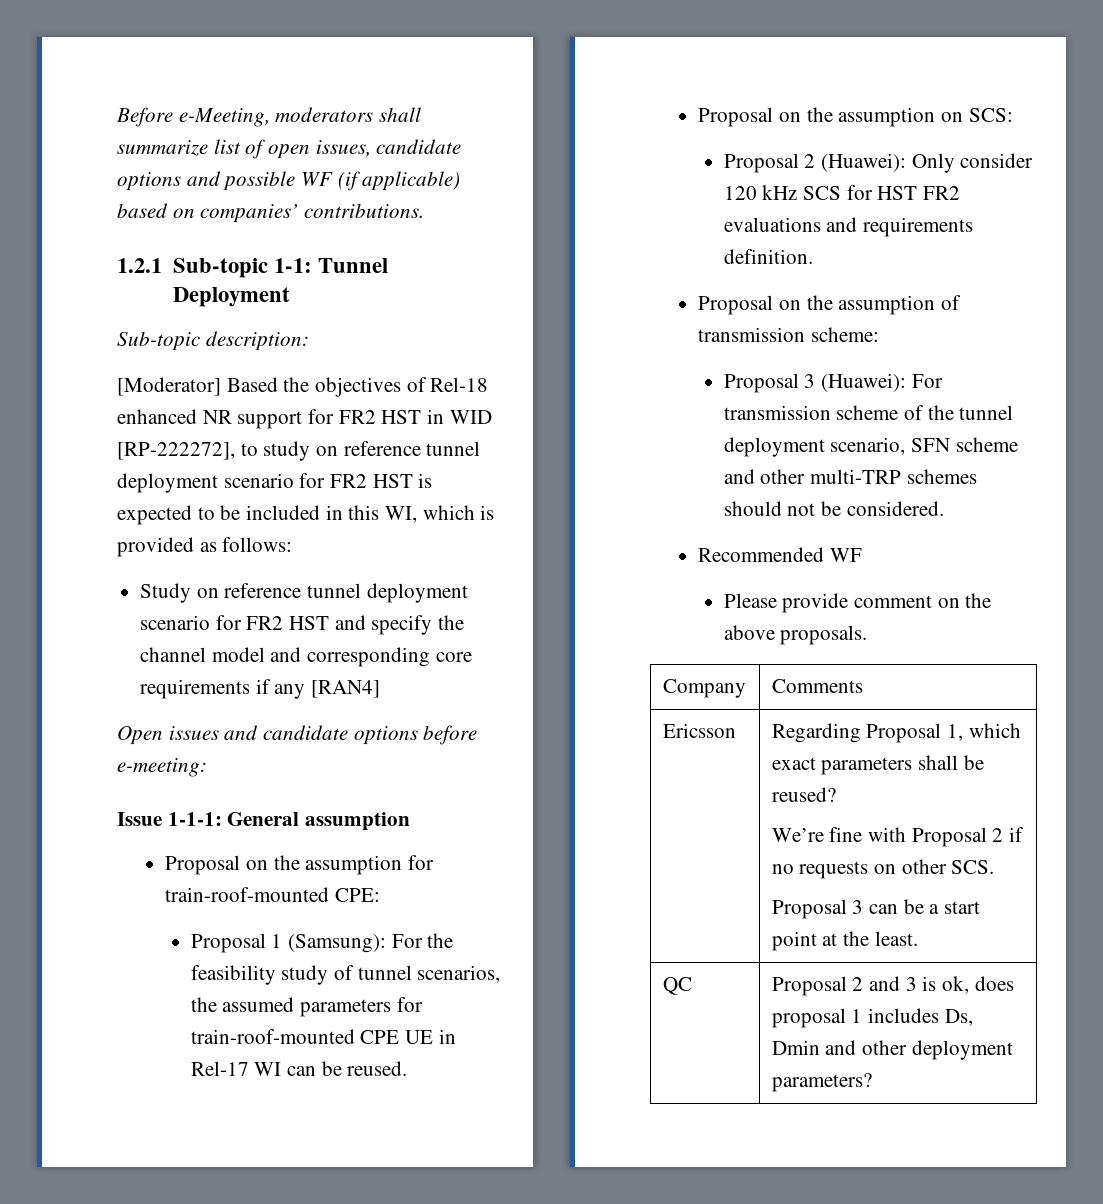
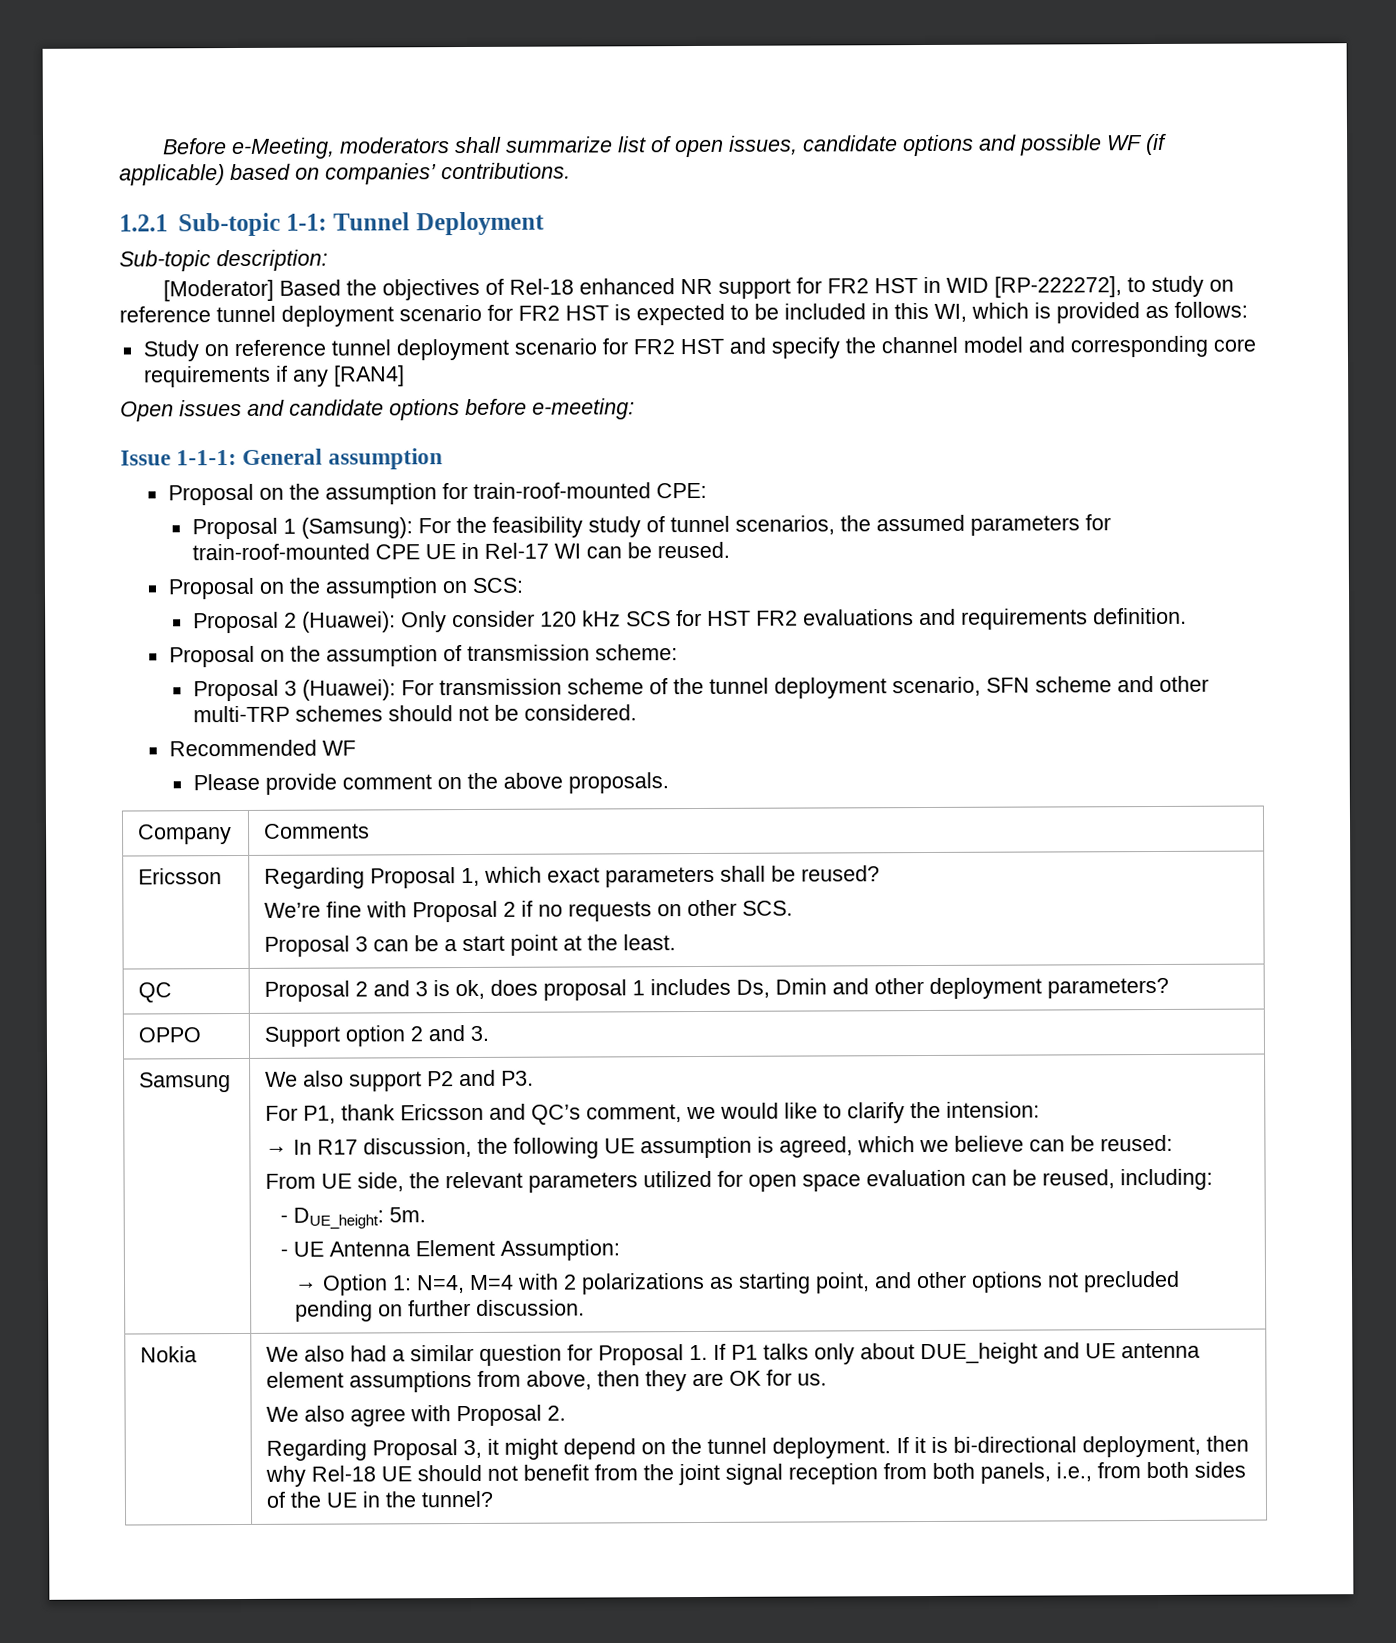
+ OPPO | Support option 2 and 3.
+ Samsung | We also support P2 and P3.
+ For P1, thank Ericsson and QC’s comment, we would like to clarify the intension:
+ → In R17 discussion, the following UE assumption is agreed, which we believe can be reused:
+ From UE side, the relevant parameters utilized for open space evaluation can be reused, including:
+ - DUE_height: 5m.
+ - UE Antenna Element Assumption:
+ → Option 1: N=4, M=4 with 2 polarizations as starting point, and other options not precluded pending on further discussion.
+ Nokia | We also had a similar question for Proposal 1. If P1 talks only about DUE_height and UE antenna element assumptions from above, then they are OK for us.
+ We also agree with Proposal 2.
+ Regarding Proposal 3, it might depend on the tunnel deployment. If it is bi-directional deployment, then why Rel-18 UE should not benefit from the joint signal reception from both panels, i.e., from both sides of the UE in the tunnel?

